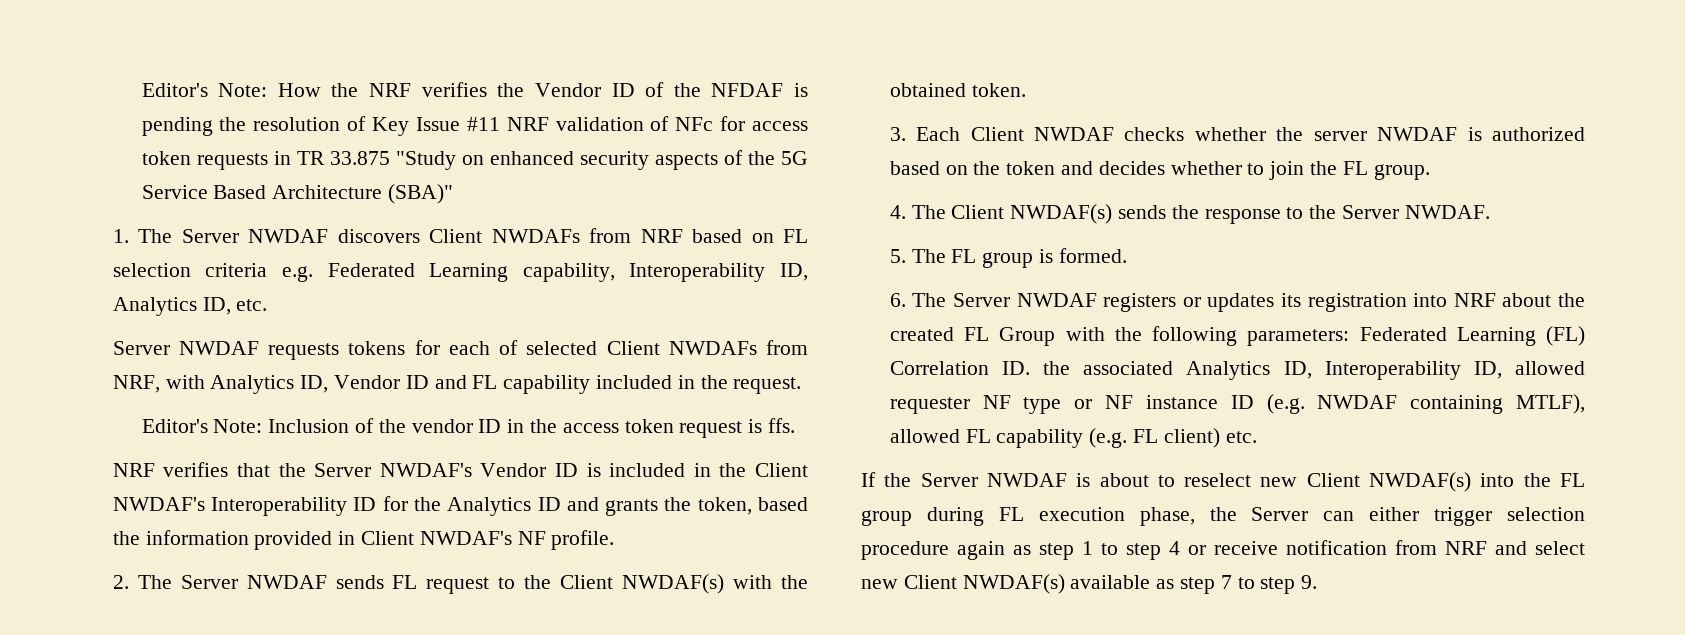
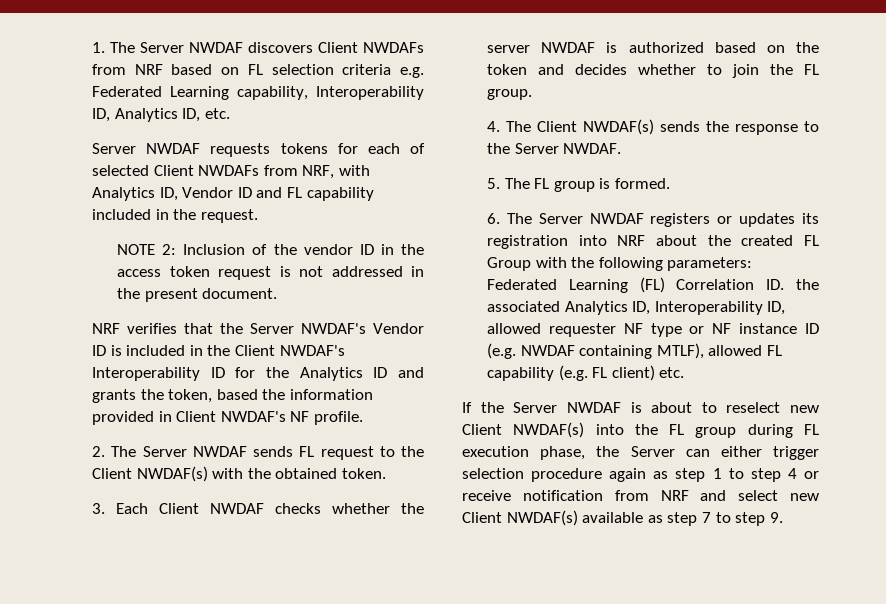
- Editor's Note: How the NRF verifies the Vendor ID of the NFDAF is pending the resolution of Key Issue #11 NRF validation of NFc for access token requests in TR 33.875 "Study on enhanced security aspects of the 5G Service Based Architecture (SBA)"
- Editor's Note: Inclusion of the vendor ID in the access token request is ffs.
+ NOTE 2: Inclusion of the vendor ID in the access token request is not addressed in the present document.

